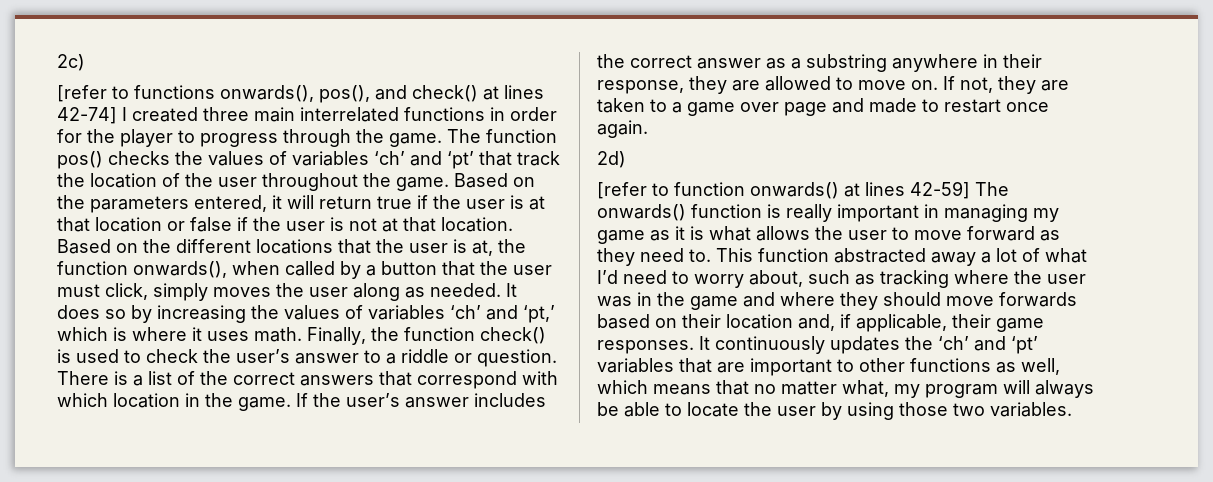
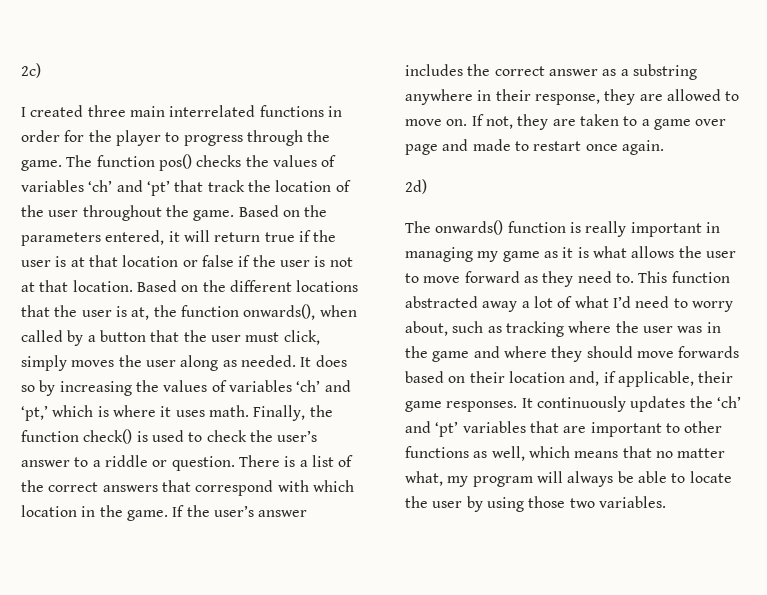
- [refer to functions onwards(), pos(), and check() at lines 42-74] I created three main interrelated functions in order for the player to progress through the game.
+ I created three main interrelated functions in order for the player to progress through the game.
- [refer to function onwards() at lines 42-59] The onwards() function is really important in managing my game as it is what allows the user to move forward as they need to.
+ The onwards() function is really important in managing my game as it is what allows the user to move forward as they need to.

